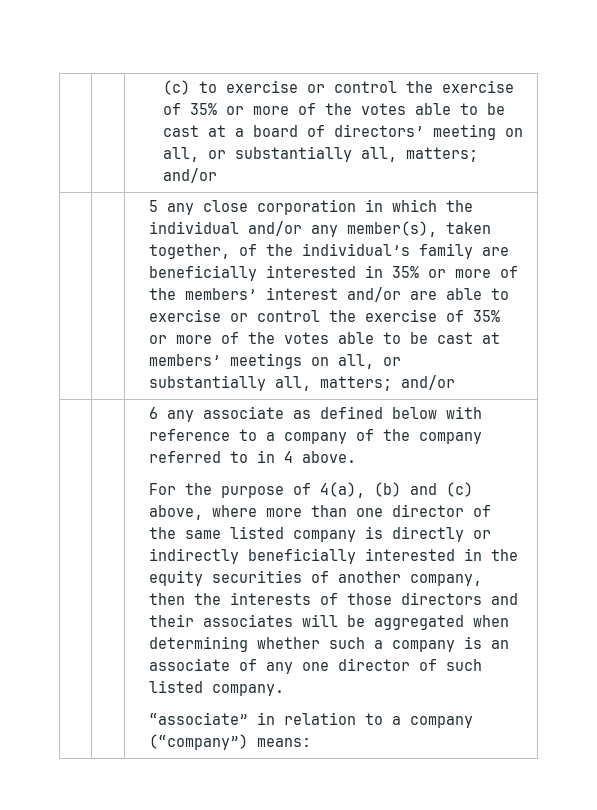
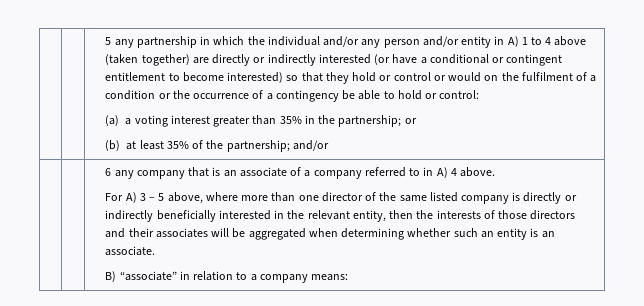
- (c) to exercise or control the exercise of 35% or more of the votes able to be cast at a board of directors’ meeting on all, or substantially all, matters; and/or
- 5 any close corporation in which the individual and/or any member(s), taken together, of the individual’s family are beneficially interested in 35% or more of the members’ interest and/or are able to exercise or control the exercise of 35% or more of the votes able to be cast at members’ meetings on all, or substantially all, matters; and/or
- | | 6 any associate as defined below with reference to a company of the company referred to in 4 above.
+ 5 any partnership in which the individual and/or any person and/or entity in A) 1 to 4 above (taken together) are directly or indirectly interested (or have a conditional or contingent entitlement to become interested) so that they hold or control or would on the fulfilment of a condition or the occurrence of a contingency be able to hold or control:
+ (a) a voting interest greater than 35% in the partnership; or
+ (b) at least 35% of the partnership; and/or
+ | | 6 any company that is an associate of a company referred to in A) 4 above.
- For the purpose of 4(a), (b) and (c) above, where more than one director of the same listed company is directly or indirectly beneficially interested in the equity securities of another company, then the interests of those directors and their associates will be aggregated when determining whether such a company is an associate of any one director of such listed company.
- “associate” in relation to a company (“company”) means:
+ For A) 3 – 5 above, where more than one director of the same listed company is directly or indirectly beneficially interested in the relevant entity, then the interests of those directors and their associates will be aggregated when determining whether such an entity is an associate.
+ B) “associate” in relation to a company means:

